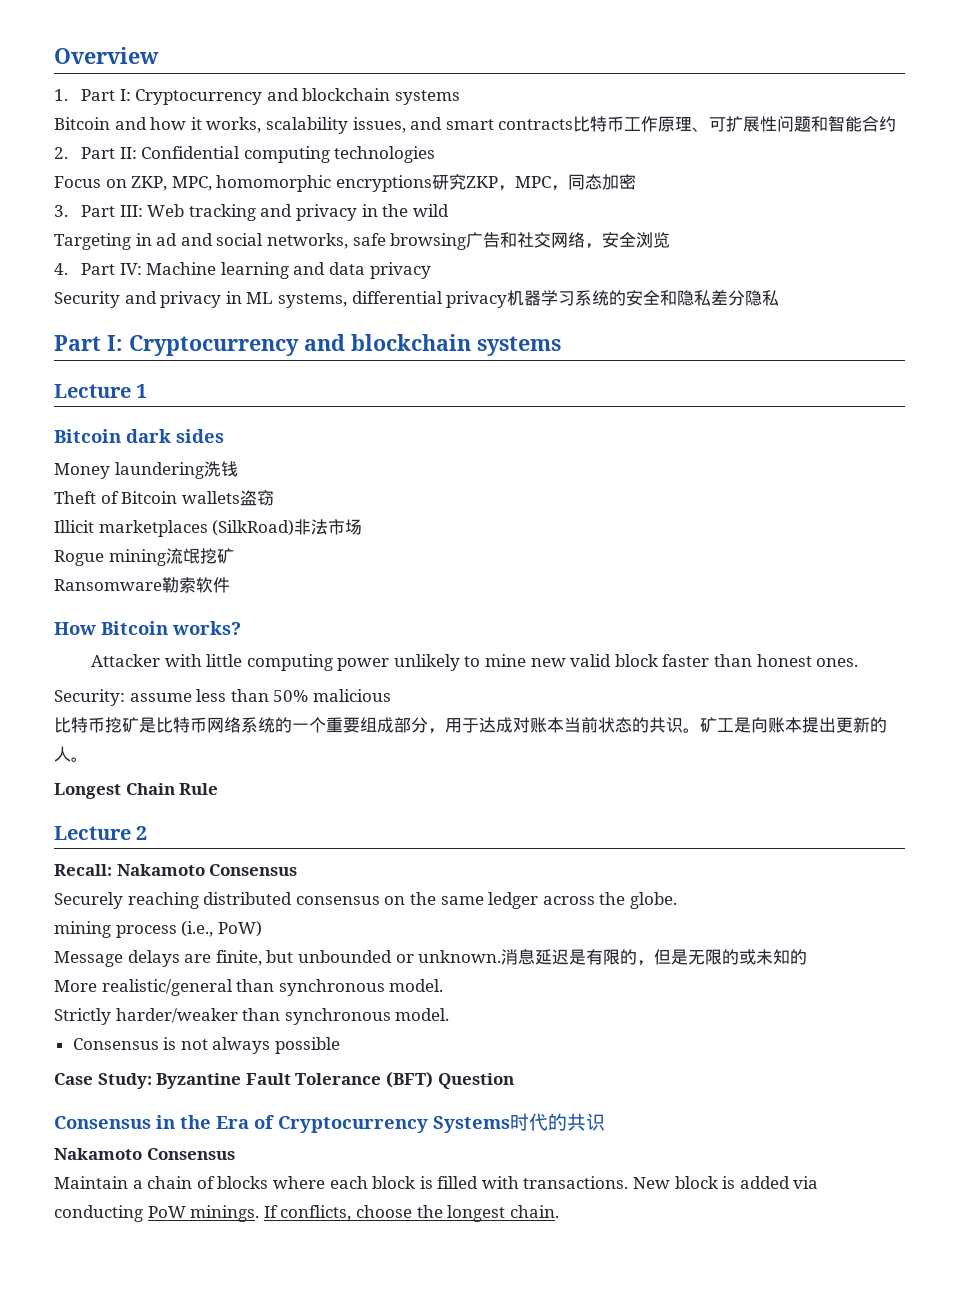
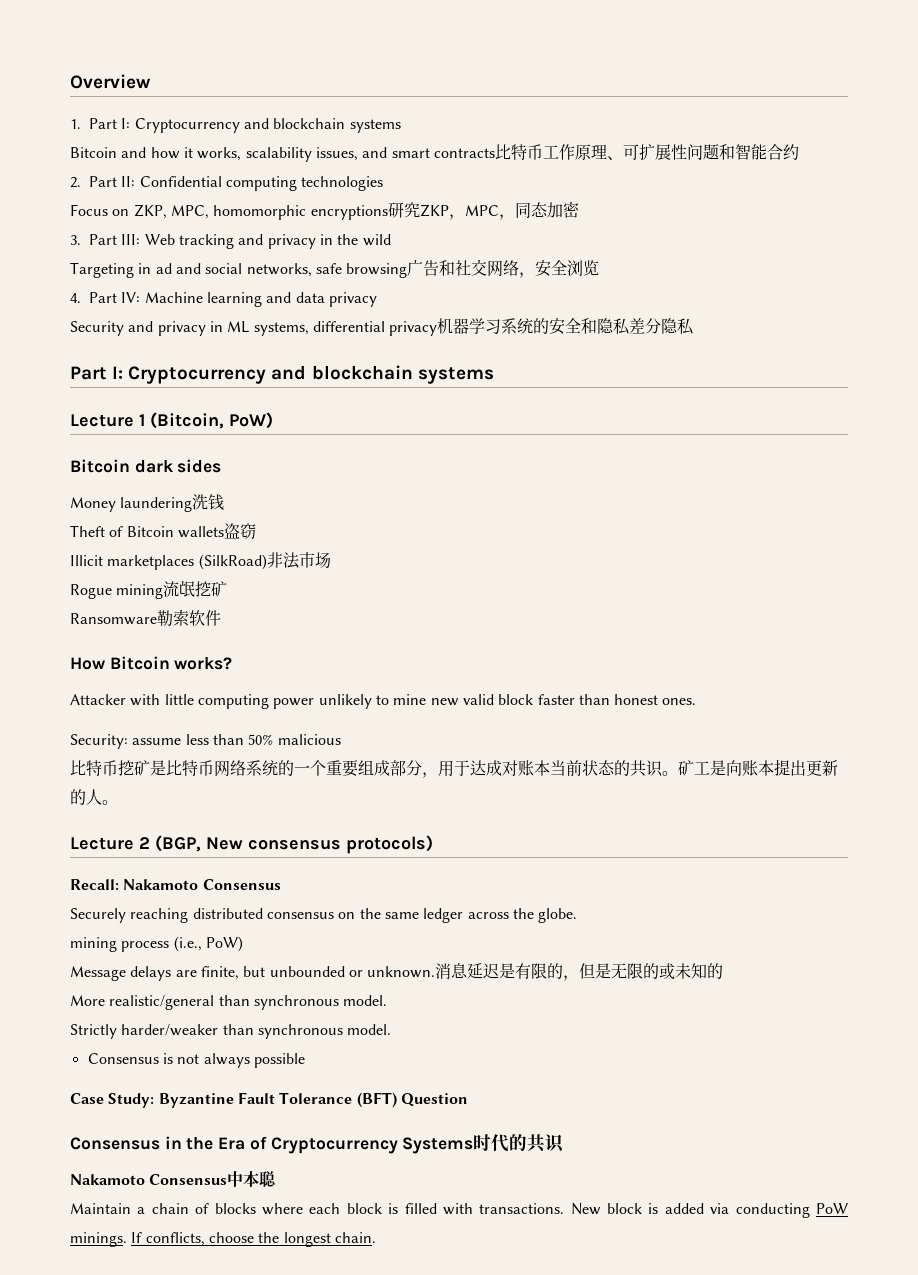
- Lecture 1
+ Lecture 1 (Bitcoin, PoW)
- Longest Chain Rule
- Lecture 2
+ Lecture 2 (BGP, New consensus protocols)
  Consensus in the Era of Cryptocurrency Systems时代的共识
- Nakamoto Consensus
+ Nakamoto Consensus中本聪

